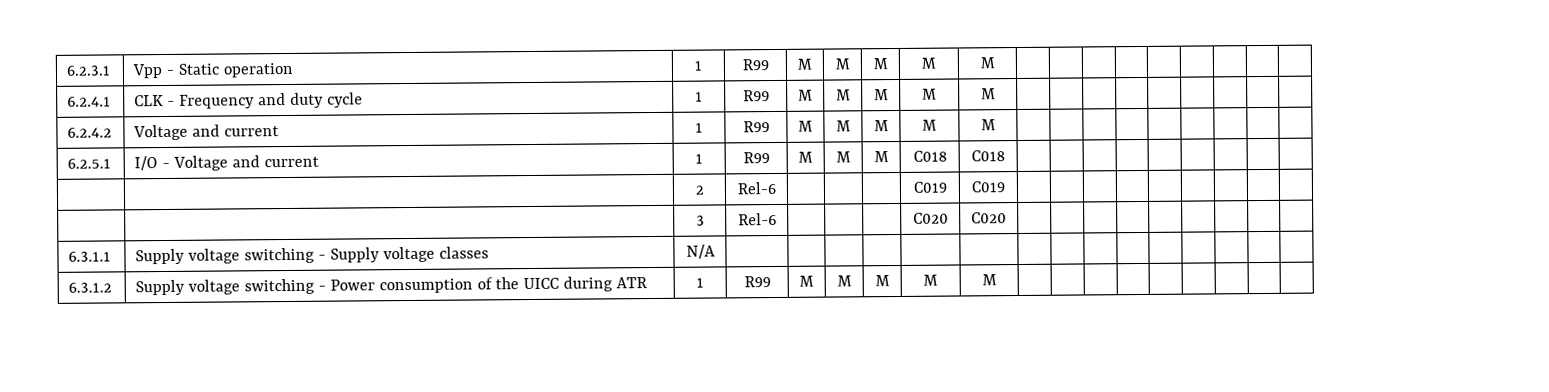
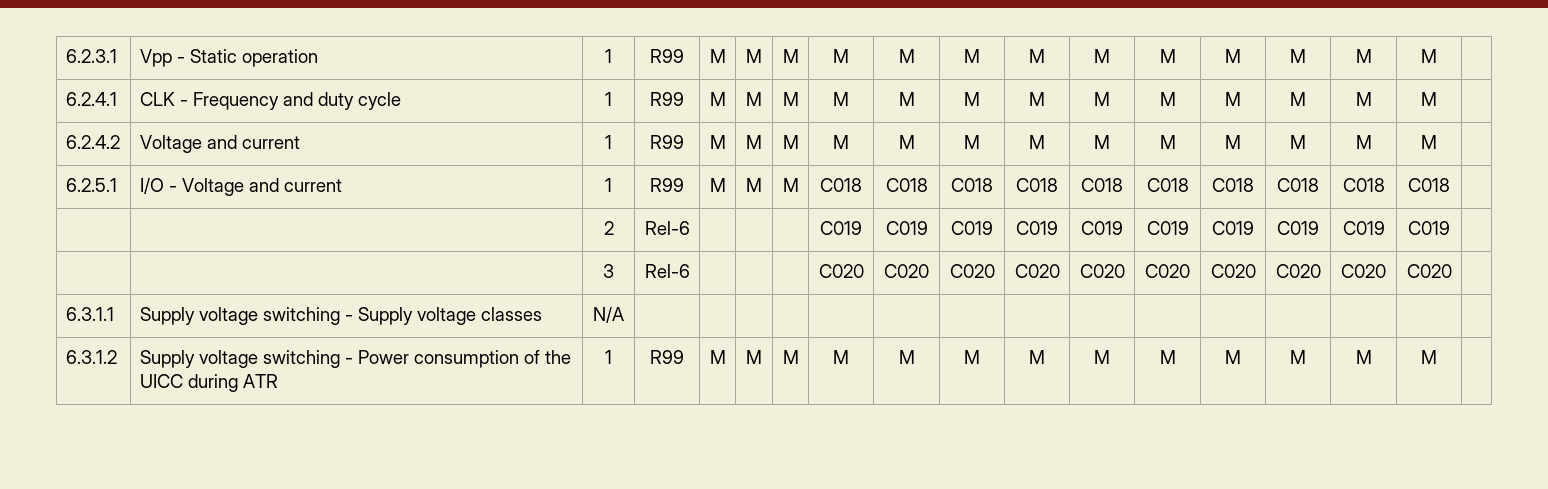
- 6.2.3.1 | Vpp - Static operation | 1 | R99 | M | M | M | M | M | | | | | | | | |
+ 6.2.3.1 | Vpp - Static operation | 1 | R99 | M | M | M | M | M | M | M | M | M | M | M | M | M |
- 6.2.4.1 | CLK - Frequency and duty cycle | 1 | R99 | M | M | M | M | M | | | | | | | | |
+ 6.2.4.1 | CLK - Frequency and duty cycle | 1 | R99 | M | M | M | M | M | M | M | M | M | M | M | M | M |
- 6.2.4.2 | Voltage and current | 1 | R99 | M | M | M | M | M | | | | | | | | |
+ 6.2.4.2 | Voltage and current | 1 | R99 | M | M | M | M | M | M | M | M | M | M | M | M | M |
- 6.2.5.1 | I/O - Voltage and current | 1 | R99 | M | M | M | C018 | C018 | | | | | | | | |
- | | 2 | Rel-6 | | | | C019 | C019 | | | | | | | | |
- | | 3 | Rel-6 | | | | C020 | C020 | | | | | | | | |
+ 6.2.5.1 | I/O - Voltage and current | 1 | R99 | M | M | M | C018 | C018 | C018 | C018 | C018 | C018 | C018 | C018 | C018 | C018 |
+ | | 2 | Rel-6 | | | | C019 | C019 | C019 | C019 | C019 | C019 | C019 | C019 | C019 | C019 |
+ | | 3 | Rel-6 | | | | C020 | C020 | C020 | C020 | C020 | C020 | C020 | C020 | C020 | C020 |
- 6.3.1.2 | Supply voltage switching - Power consumption of the UICC during ATR | 1 | R99 | M | M | M | M | M | | | | | | | | |
+ 6.3.1.2 | Supply voltage switching - Power consumption of the UICC during ATR | 1 | R99 | M | M | M | M | M | M | M | M | M | M | M | M | M |

